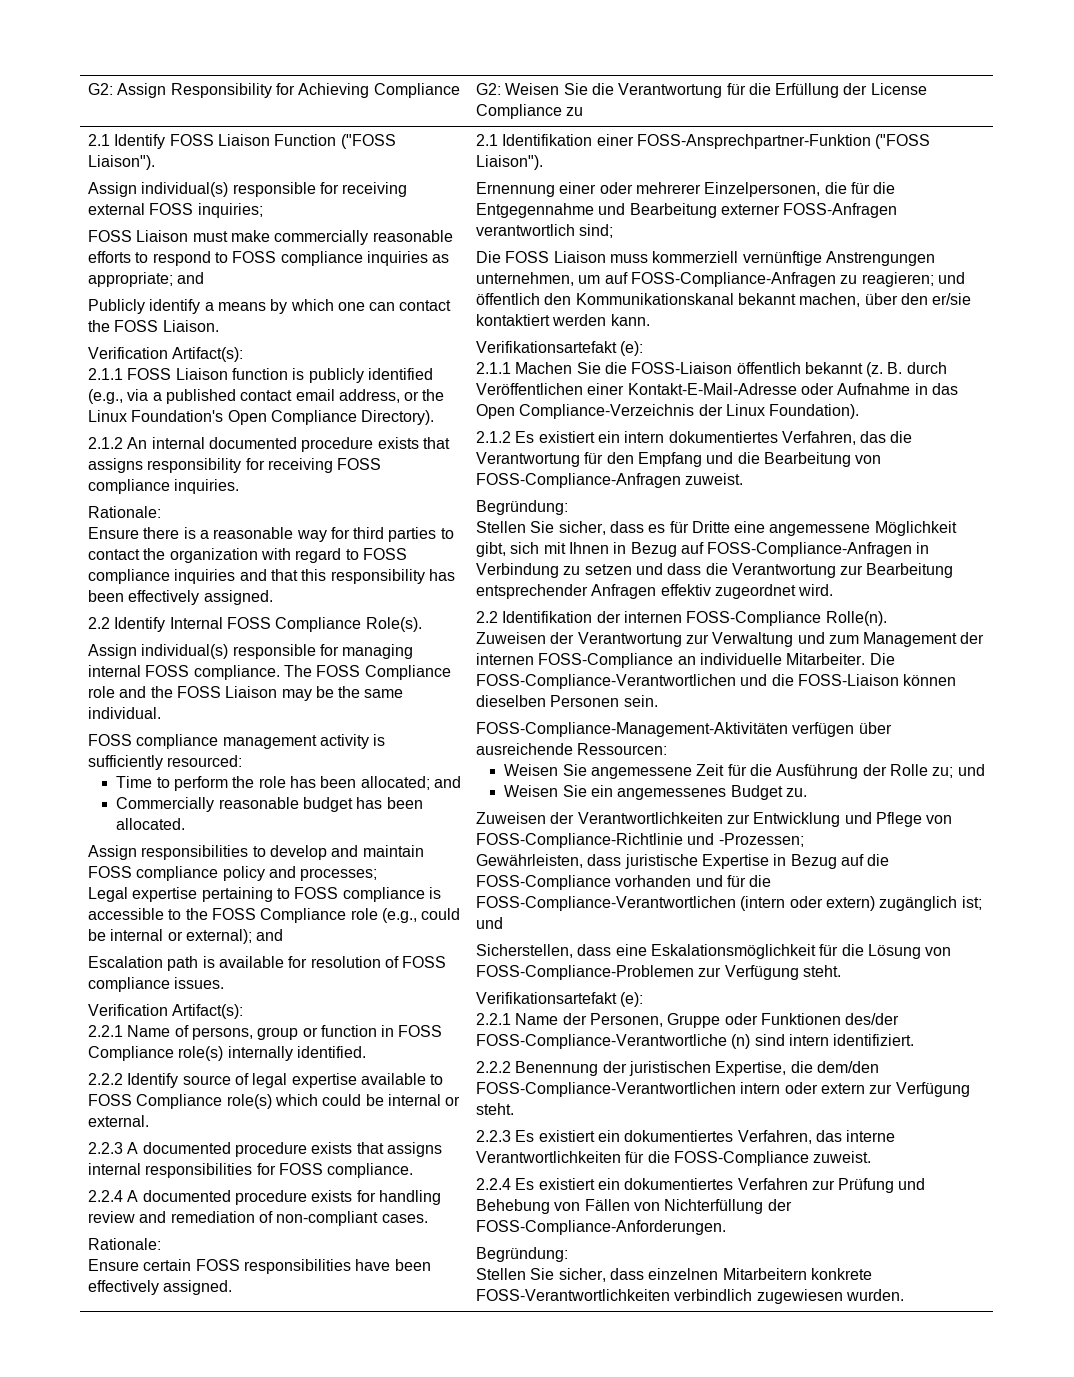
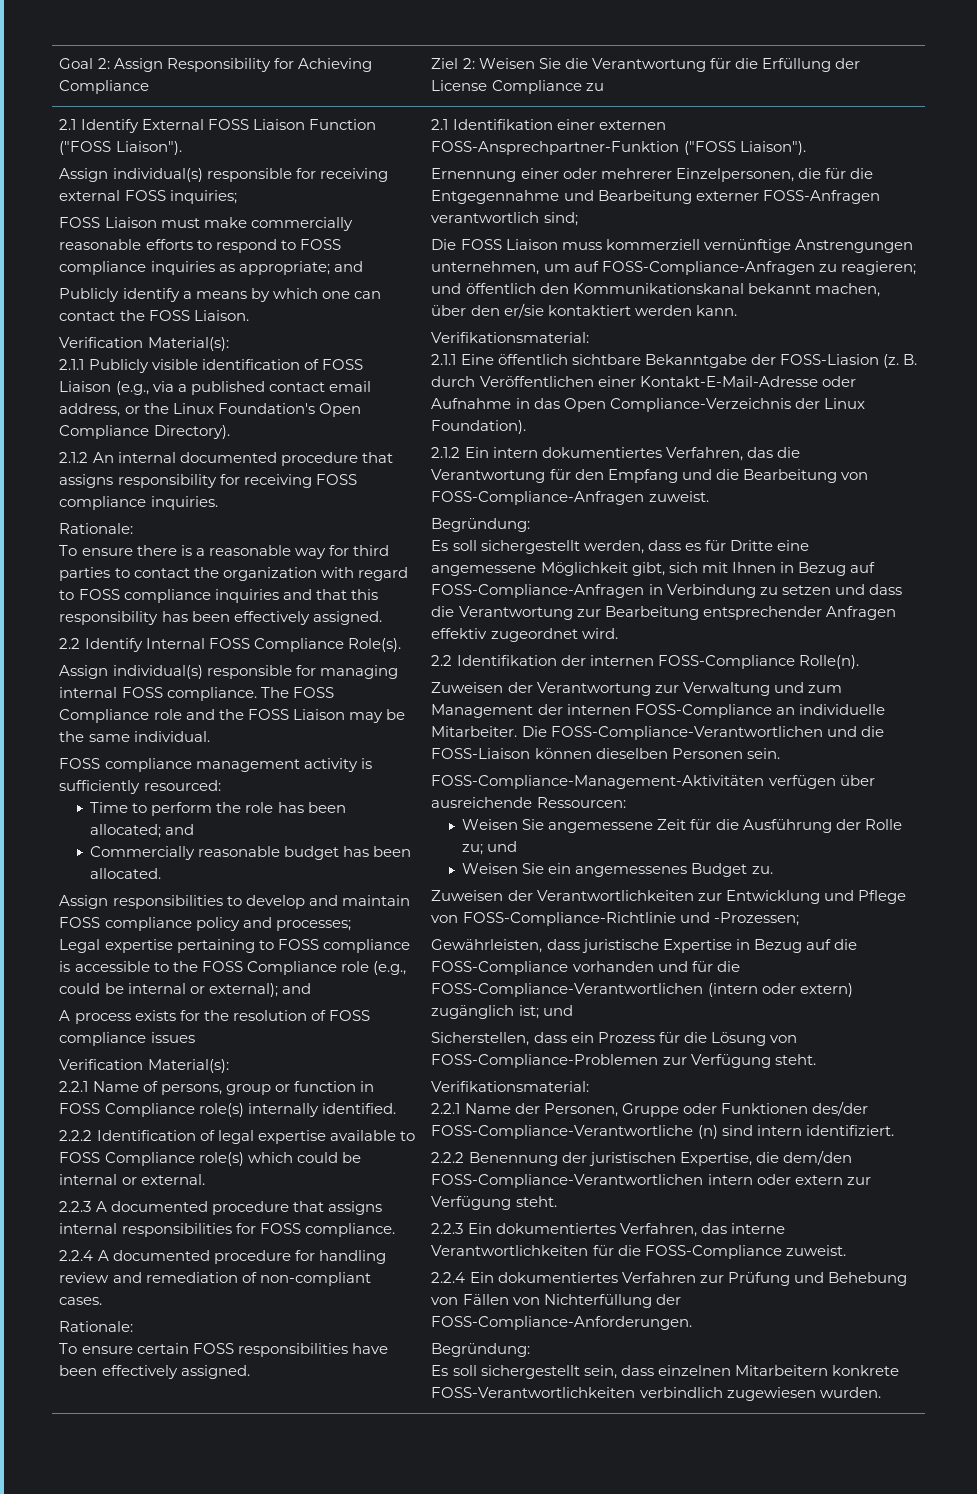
- G2: Assign Responsibility for Achieving Compliance | G2: Weisen Sie die Verantwortung für die Erfüllung der License Compliance zu
+ Goal 2: Assign Responsibility for Achieving Compliance | Ziel 2: Weisen Sie die Verantwortung für die Erfüllung der License Compliance zu
- 2.1 Identify FOSS Liaison Function ("FOSS Liaison").
+ 2.1 Identify External FOSS Liaison Function ("FOSS Liaison").
  Publicly identify a means by which one can contact the FOSS Liaison.
- Verification Artifact(s):
- 2.1.1 FOSS Liaison function is publicly identified (e.g., via a published contact email address, or the Linux Foundation's Open Compliance Directory).
+ Verification Material(s):
+ 2.1.1 Publicly visible identification of FOSS Liaison (e.g., via a published contact email address, or the Linux Foundation's Open Compliance Directory).
- 2.1.2 An internal documented procedure exists that assigns responsibility for receiving FOSS compliance inquiries.
+ 2.1.2 An internal documented procedure that assigns responsibility for receiving FOSS compliance inquiries.
- Ensure there is a reasonable way for third parties to contact the organization with regard to FOSS compliance inquiries and that this responsibility has been effectively assigned.
+ To ensure there is a reasonable way for third parties to contact the organization with regard to FOSS compliance inquiries and that this responsibility has been effectively assigned.
- Escalation path is available for resolution of FOSS compliance issues.
- Verification Artifact(s):
+ A process exists for the resolution of FOSS compliance issues
+ Verification Material(s):
- 2.2.2 Identify source of legal expertise available to FOSS Compliance role(s) which could be internal or external.
+ 2.2.2 Identification of legal expertise available to FOSS Compliance role(s) which could be internal or external.
- 2.2.3 A documented procedure exists that assigns internal responsibilities for FOSS compliance.
+ 2.2.3 A documented procedure that assigns internal responsibilities for FOSS compliance.
- 2.2.4 A documented procedure exists for handling review and remediation of non-compliant cases.
+ 2.2.4 A documented procedure for handling review and remediation of non-compliant cases.
- Ensure certain FOSS responsibilities have been effectively assigned.
+ To ensure certain FOSS responsibilities have been effectively assigned.
- 2.1 Identifikation einer FOSS-Ansprechpartner-Funktion ("FOSS Liaison").
+ 2.1 Identifikation einer externen FOSS-Ansprechpartner-Funktion ("FOSS Liaison").
  Die FOSS Liaison muss kommerziell vernünftige Anstrengungen unternehmen, um auf FOSS-Compliance-Anfragen zu reagieren; und öffentlich den Kommunikationskanal bekannt machen, über den er/sie kontaktiert werden kann.
- Verifikationsartefakt (e):
- 2.1.1 Machen Sie die FOSS-Liaison öffentlich bekannt (z.
+ Verifikationsmaterial:
+ 2.1.1 Eine öffentlich sichtbare Bekanntgabe der FOSS-Liasion (z.
- 2.1.2 Es existiert ein intern dokumentiertes Verfahren, das die Verantwortung für den Empfang und die Bearbeitung von FOSS-Compliance-Anfragen zuweist.
+ 2.1.2 Ein intern dokumentiertes Verfahren, das die Verantwortung für den Empfang und die Bearbeitung von FOSS-Compliance-Anfragen zuweist.
- Stellen Sie sicher, dass es für Dritte eine angemessene Möglichkeit gibt, sich mit Ihnen in Bezug auf FOSS-Compliance-Anfragen in Verbindung zu setzen und dass die Verantwortung zur Bearbeitung entsprechender Anfragen effektiv zugeordnet wird.
+ Es soll sichergestellt werden, dass es für Dritte eine angemessene Möglichkeit gibt, sich mit Ihnen in Bezug auf FOSS-Compliance-Anfragen in Verbindung zu setzen und dass die Verantwortung zur Bearbeitung entsprechender Anfragen effektiv zugeordnet wird.
- Sicherstellen, dass eine Eskalationsmöglichkeit für die Lösung von FOSS-Compliance-Problemen zur Verfügung steht.
- Verifikationsartefakt (e):
+ Sicherstellen, dass ein Prozess für die Lösung von FOSS-Compliance-Problemen zur Verfügung steht.
+ Verifikationsmaterial:
- 2.2.3 Es existiert ein dokumentiertes Verfahren, das interne Verantwortlichkeiten für die FOSS-Compliance zuweist.
+ 2.2.3 Ein dokumentiertes Verfahren, das interne Verantwortlichkeiten für die FOSS-Compliance zuweist.
- 2.2.4 Es existiert ein dokumentiertes Verfahren zur Prüfung und Behebung von Fällen von Nichterfüllung der FOSS-Compliance-Anforderungen.
+ 2.2.4 Ein dokumentiertes Verfahren zur Prüfung und Behebung von Fällen von Nichterfüllung der FOSS-Compliance-Anforderungen.
- Stellen Sie sicher, dass einzelnen Mitarbeitern konkrete FOSS-Verantwortlichkeiten verbindlich zugewiesen wurden.
+ Es soll sichergestellt sein, dass einzelnen Mitarbeitern konkrete FOSS-Verantwortlichkeiten verbindlich zugewiesen wurden.

